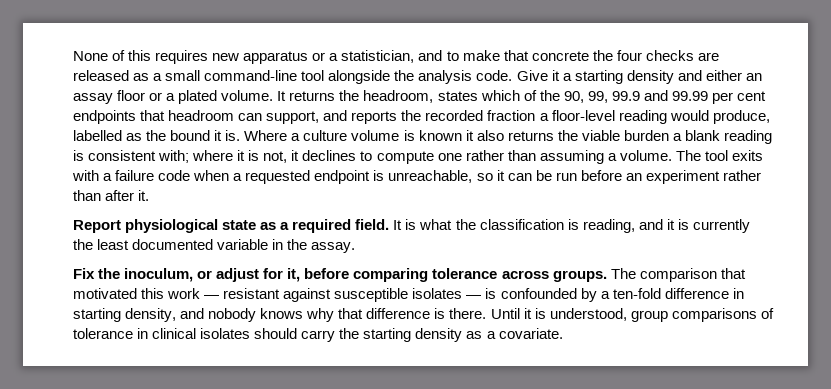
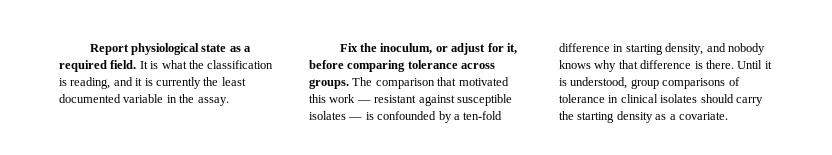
- None of this requires new apparatus or a statistician, and to make that concrete the four checks are released as a small command-line tool alongside the analysis code. Give it a starting density and either an assay floor or a plated volume. It returns the headroom, states which of the 90, 99, 99.9 and 99.99 per cent endpoints that headroom can support, and reports the recorded fraction a floor-level reading would produce, labelled as the bound it is. Where a culture volume is known it also returns the viable burden a blank reading is consistent with; where it is not, it declines to compute one rather than assuming a volume. The tool exits with a failure code when a requested endpoint is unreachable, so it can be run before an experiment rather than after it.

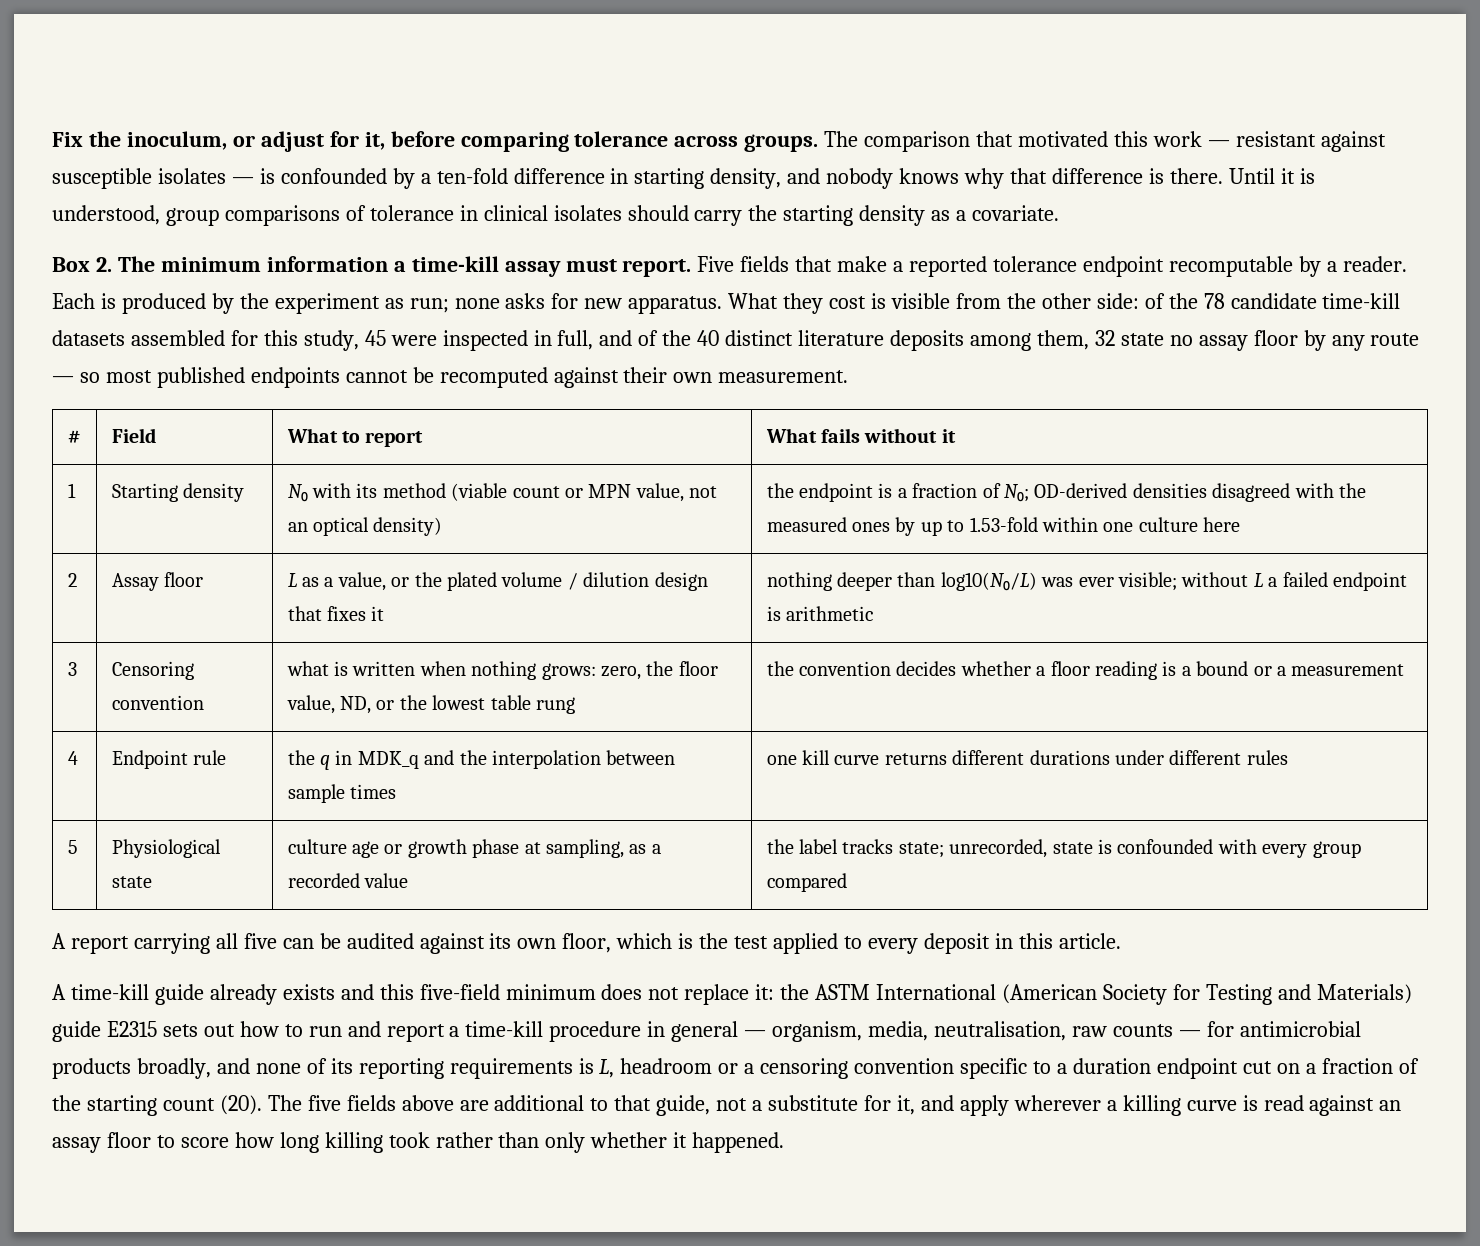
- Report physiological state as a required field. It is what the classification is reading, and it is currently the least documented variable in the assay.
+ Box 2. The minimum information a time-kill assay must report. Five fields that make a reported tolerance endpoint recomputable by a reader. Each is produced by the experiment as run; none asks for new apparatus. What they cost is visible from the other side: of the 78 candidate time-kill datasets assembled for this study, 45 were inspected in full, and of the 40 distinct literature deposits among them, 32 state no assay floor by any route — so most published endpoints cannot be recomputed against their own measurement.
+ # | Field | What to report | What fails without it
+ 1 | Starting density | N₀ with its method (viable count or MPN value, not an optical density) | the endpoint is a fraction of N₀; OD-derived densities disagreed with the measured ones by up to 1.53-fold within one culture here
+ 2 | Assay floor | L as a value, or the plated volume / dilution design that fixes it | nothing deeper than log10(N₀/L) was ever visible; without L a failed endpoint is arithmetic
+ 3 | Censoring convention | what is written when nothing grows: zero, the floor value, ND, or the lowest table rung | the convention decides whether a floor reading is a bound or a measurement
+ 4 | Endpoint rule | the q in MDK_q and the interpolation between sample times | one kill curve returns different durations under different rules
+ 5 | Physiological state | culture age or growth phase at sampling, as a recorded value | the label tracks state; unrecorded, state is confounded with every group compared
+ A report carrying all five can be audited against its own floor, which is the test applied to every deposit in this article.
+ A time-kill guide already exists and this five-field minimum does not replace it: the ASTM International (American Society for Testing and Materials) guide E2315 sets out how to run and report a time-kill procedure in general — organism, media, neutralisation, raw counts — for antimicrobial products broadly, and none of its reporting requirements is L, headroom or a censoring convention specific to a duration endpoint cut on a fraction of the starting count (20). The five fields above are additional to that guide, not a substitute for it, and apply wherever a killing curve is read against an assay floor to score how long killing took rather than only whether it happened.

